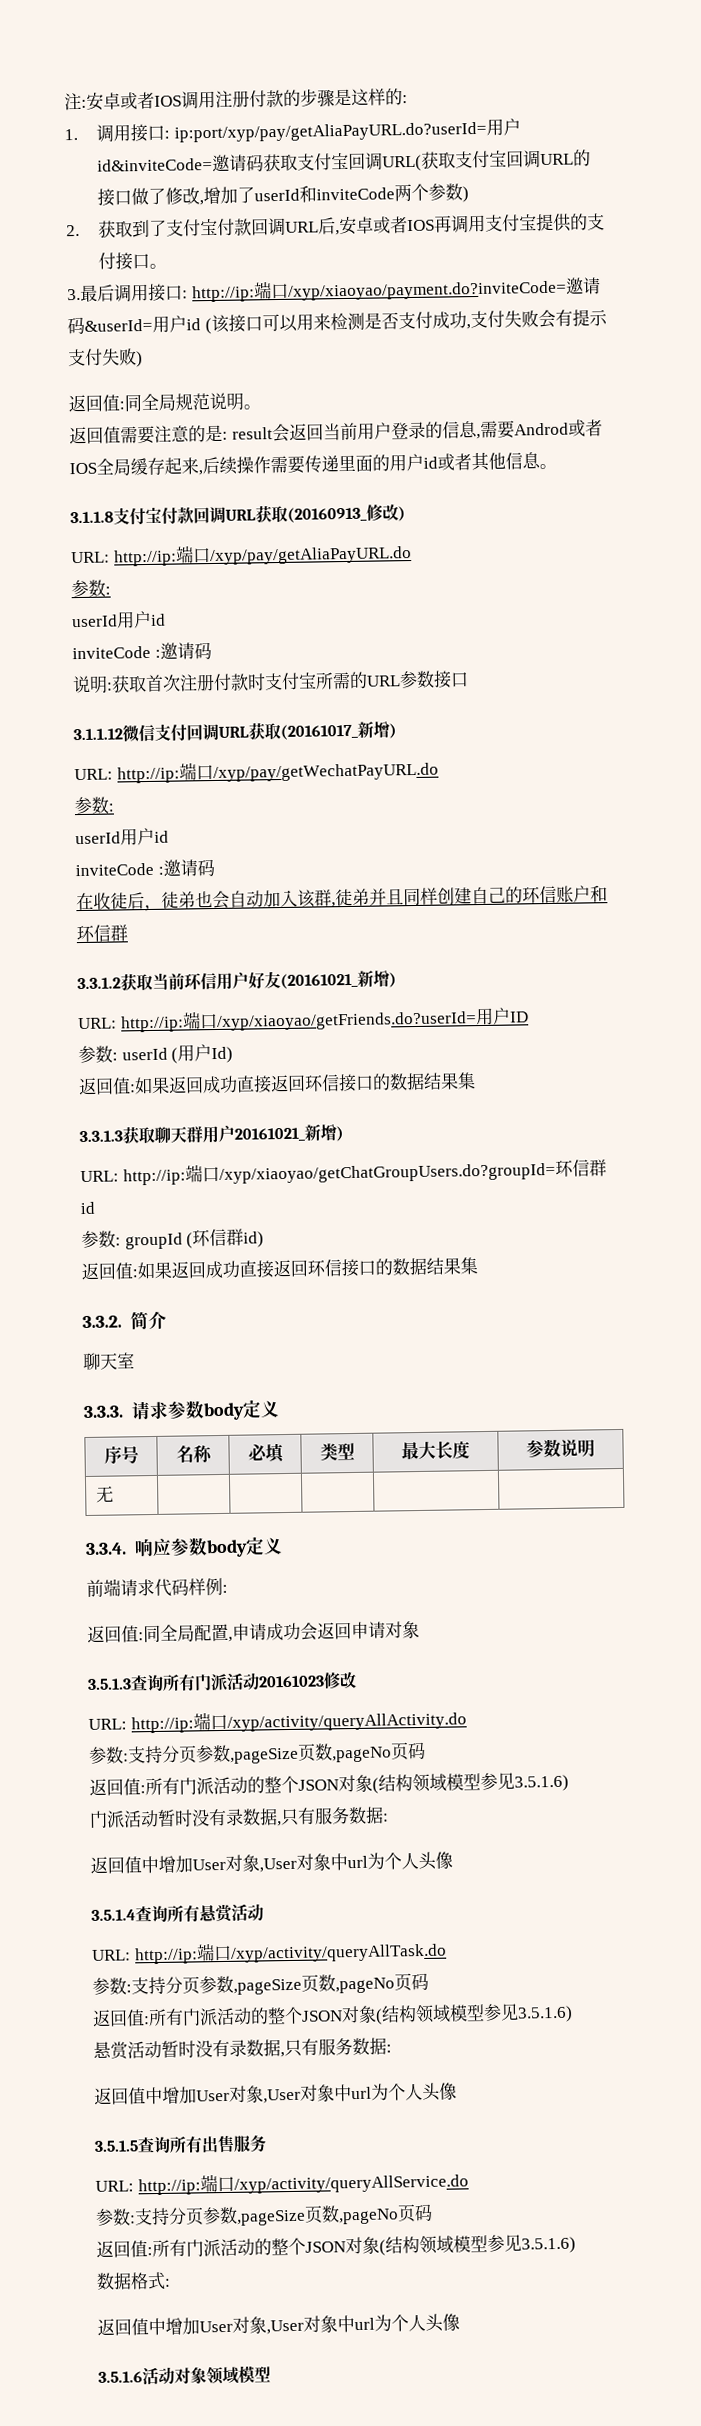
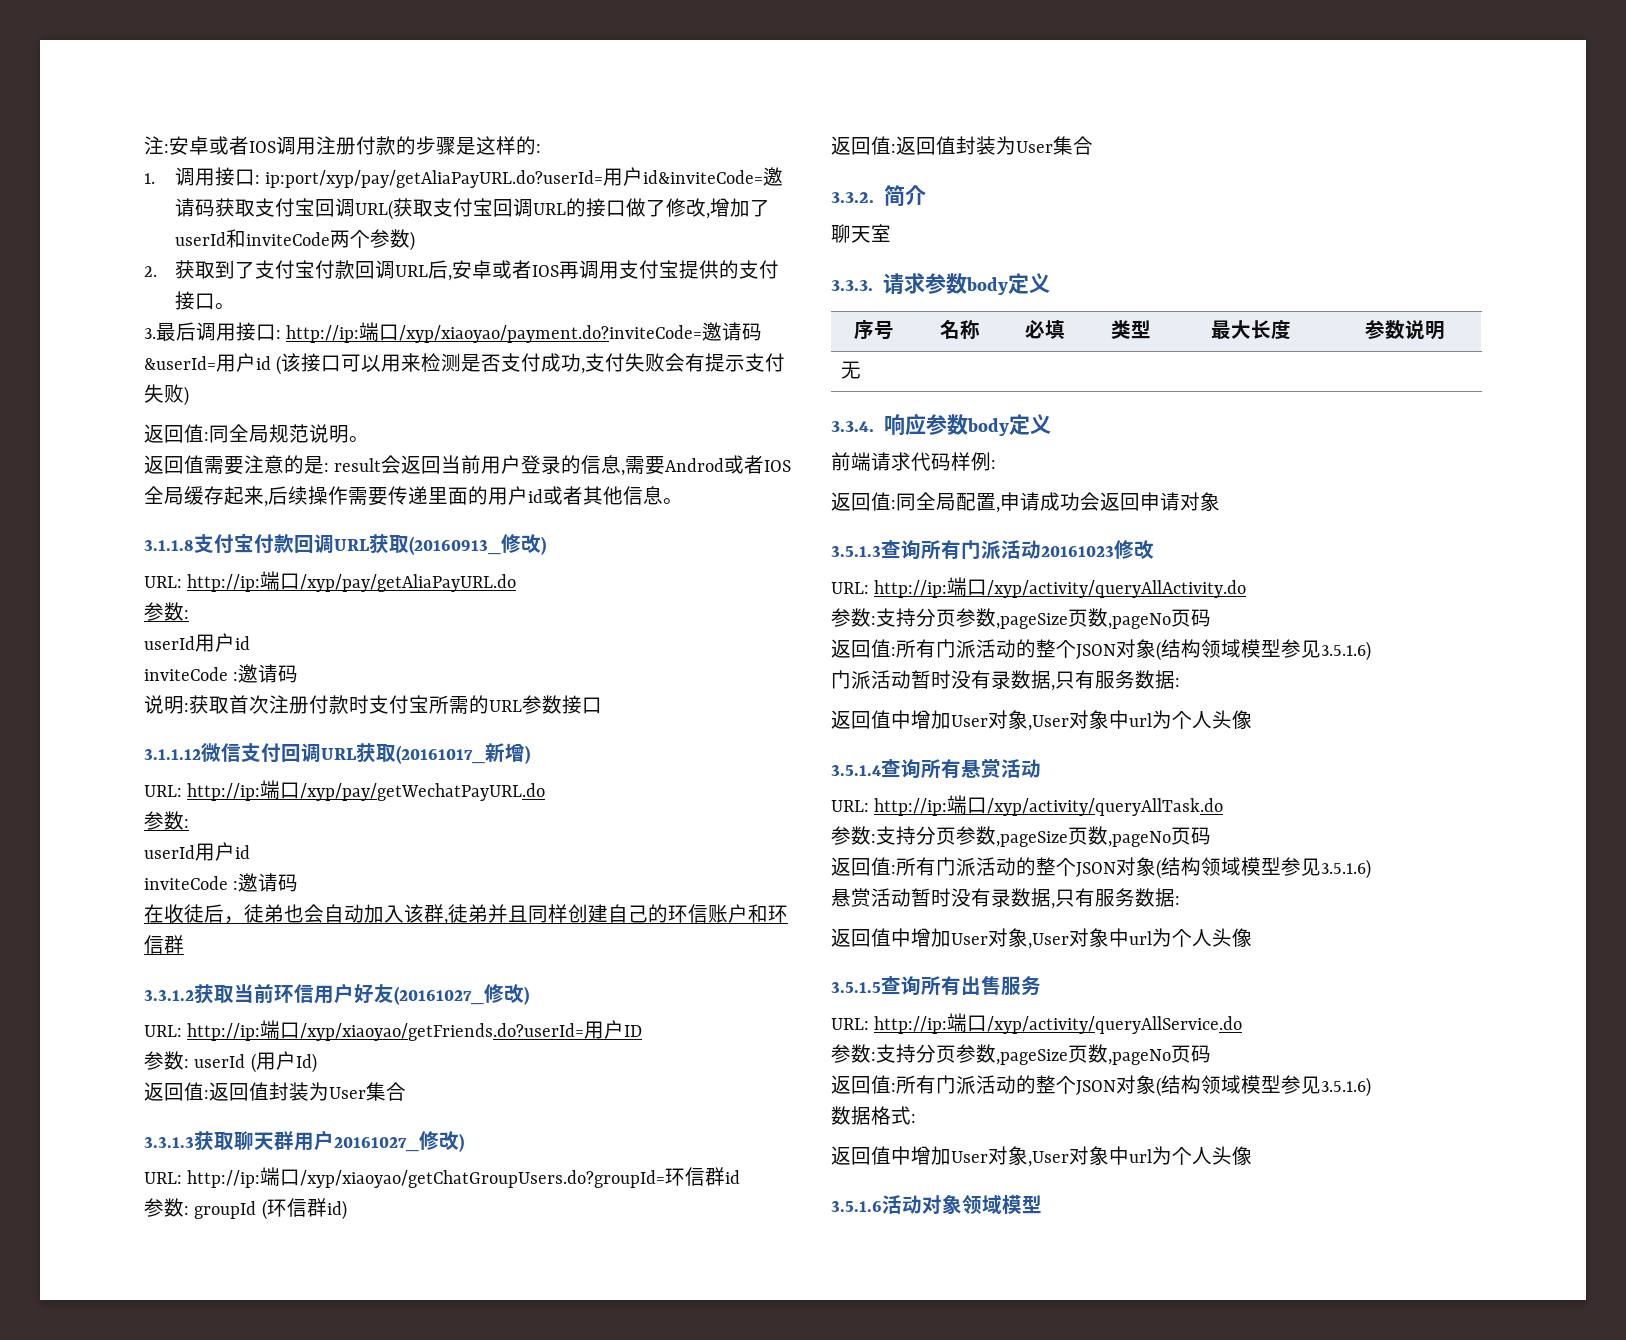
- 3.3.1.2获取当前环信用户好友(20161021_新增)
+ 3.3.1.2获取当前环信用户好友(20161027_修改)
  参数: userId (用户Id)
- 返回值:如果返回成功直接返回环信接口的数据结果集
+ 返回值:返回值封装为User集合
- 3.3.1.3获取聊天群用户20161021_新增)
+ 3.3.1.3获取聊天群用户20161027_修改)
  参数: groupId (环信群id)
- 返回值:如果返回成功直接返回环信接口的数据结果集
+ 返回值:返回值封装为User集合

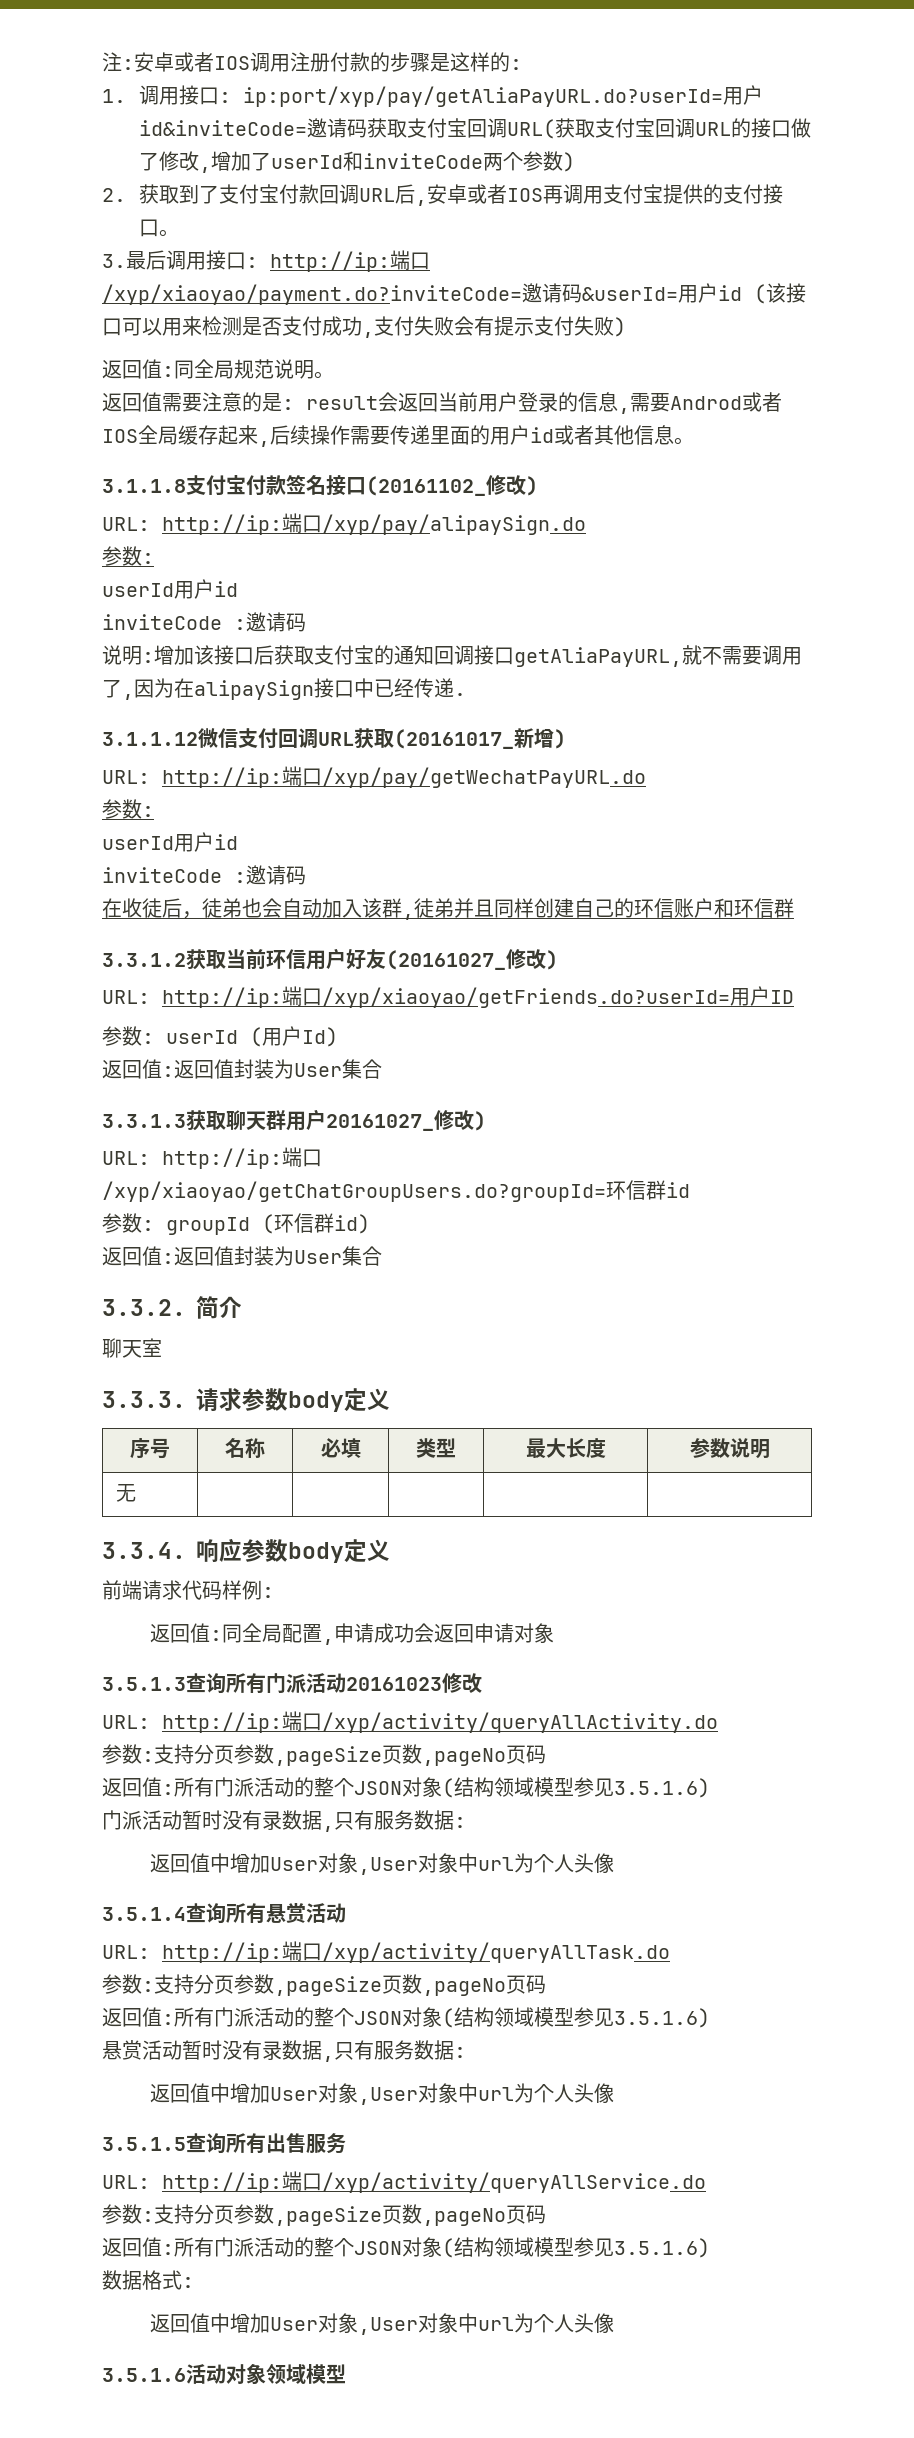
- 3.1.1.8支付宝付款回调URL获取(20160913_修改)
- URL: http://ip:端口/xyp/pay/getAliaPayURL.do
+ 3.1.1.8支付宝付款签名接口(20161102_修改)
+ URL: http://ip:端口/xyp/pay/alipaySign.do
- 说明:获取首次注册付款时支付宝所需的URL参数接口
+ 说明:增加该接口后获取支付宝的通知回调接口getAliaPayURL,就不需要调用了,因为在alipaySign接口中已经传递.

